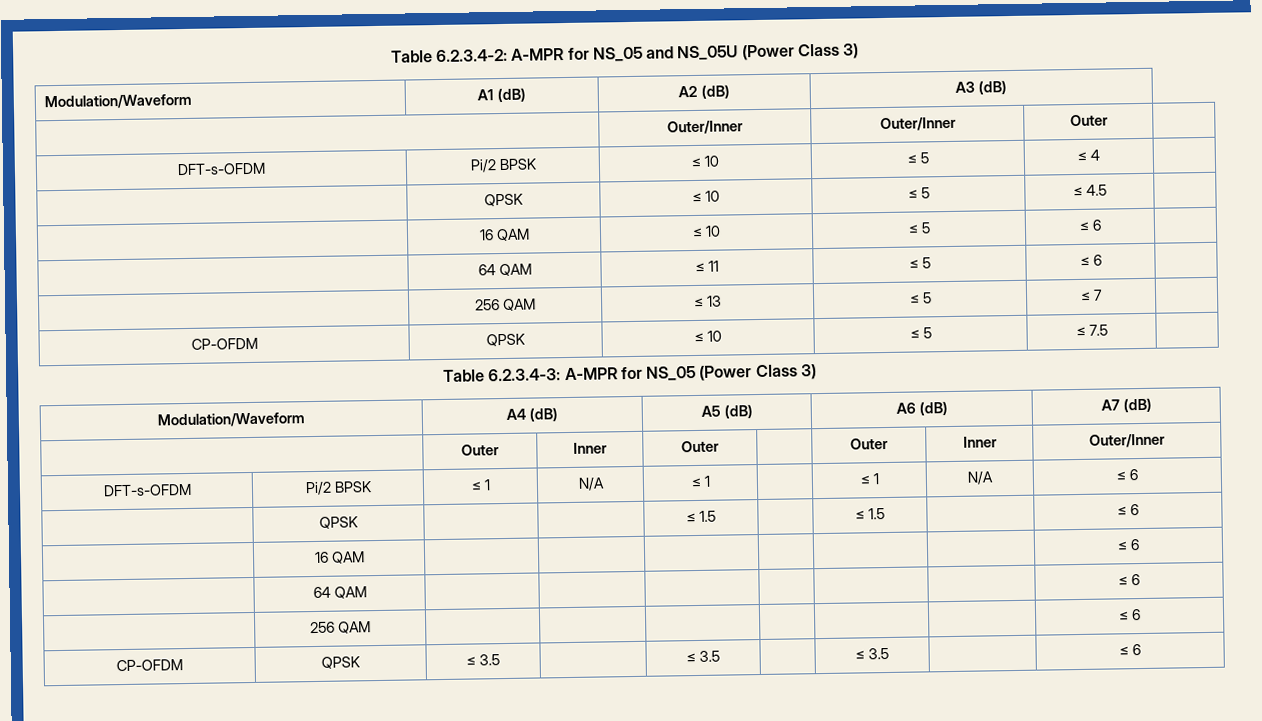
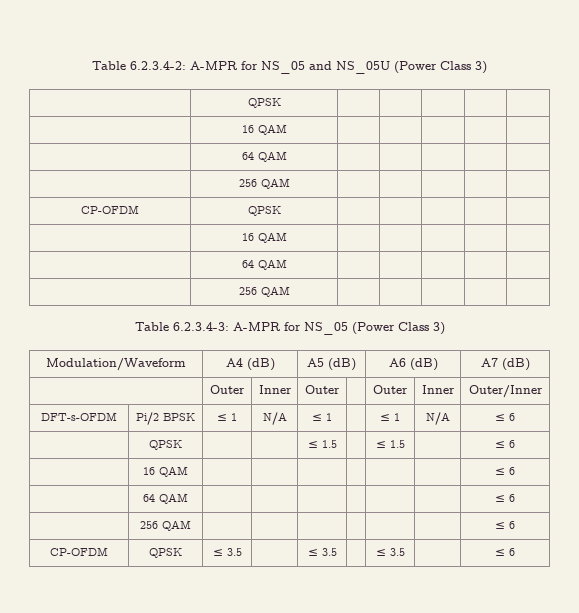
  Table 6.2.3.4-2: A-MPR for NS_05 and NS_05U (Power Class 3)
- Modulation/Waveform | A1 (dB) | A2 (dB) | A3 (dB)
- | Outer/Inner | Outer/Inner | Outer |
- DFT-s-OFDM | Pi/2 BPSK | ≤ 10 | ≤ 5 | ≤ 4 |
- | QPSK | ≤ 10 | ≤ 5 | ≤ 4.5 |
- | 16 QAM | ≤ 10 | ≤ 5 | ≤ 6 |
- | 64 QAM | ≤ 11 | ≤ 5 | ≤ 6 |
- | 256 QAM | ≤ 13 | ≤ 5 | ≤ 7 |
- CP-OFDM | QPSK | ≤ 10 | ≤ 5 | ≤ 7.5 |
+ | QPSK | | | | |
+ | 16 QAM | | | | |
+ | 64 QAM | | | | |
+ | 256 QAM | | | | |
+ CP-OFDM | QPSK | | | | |
+ | 16 QAM | | | | |
+ | 64 QAM | | | | |
+ | 256 QAM | | | | |

